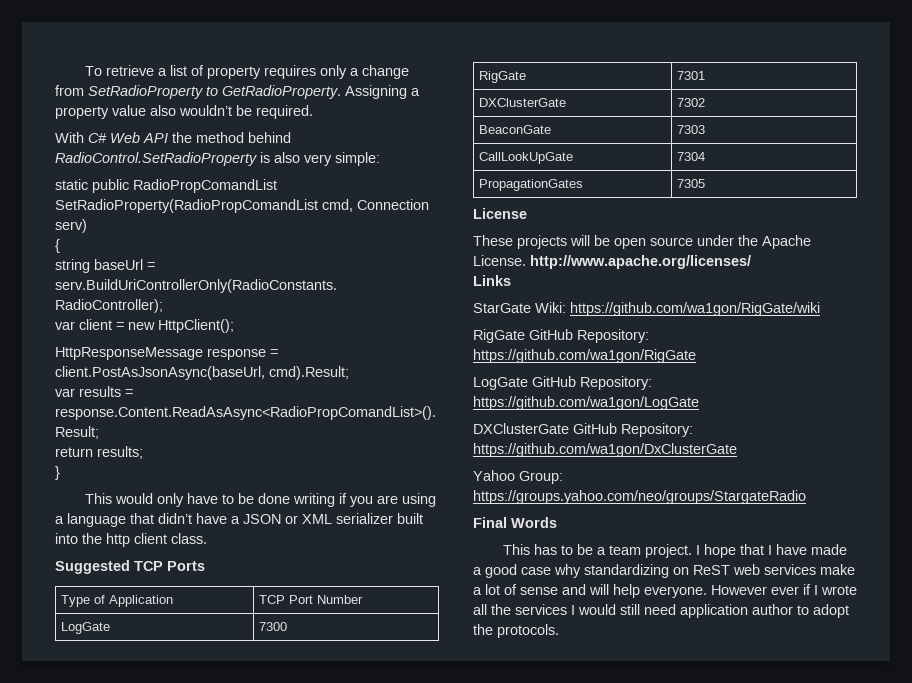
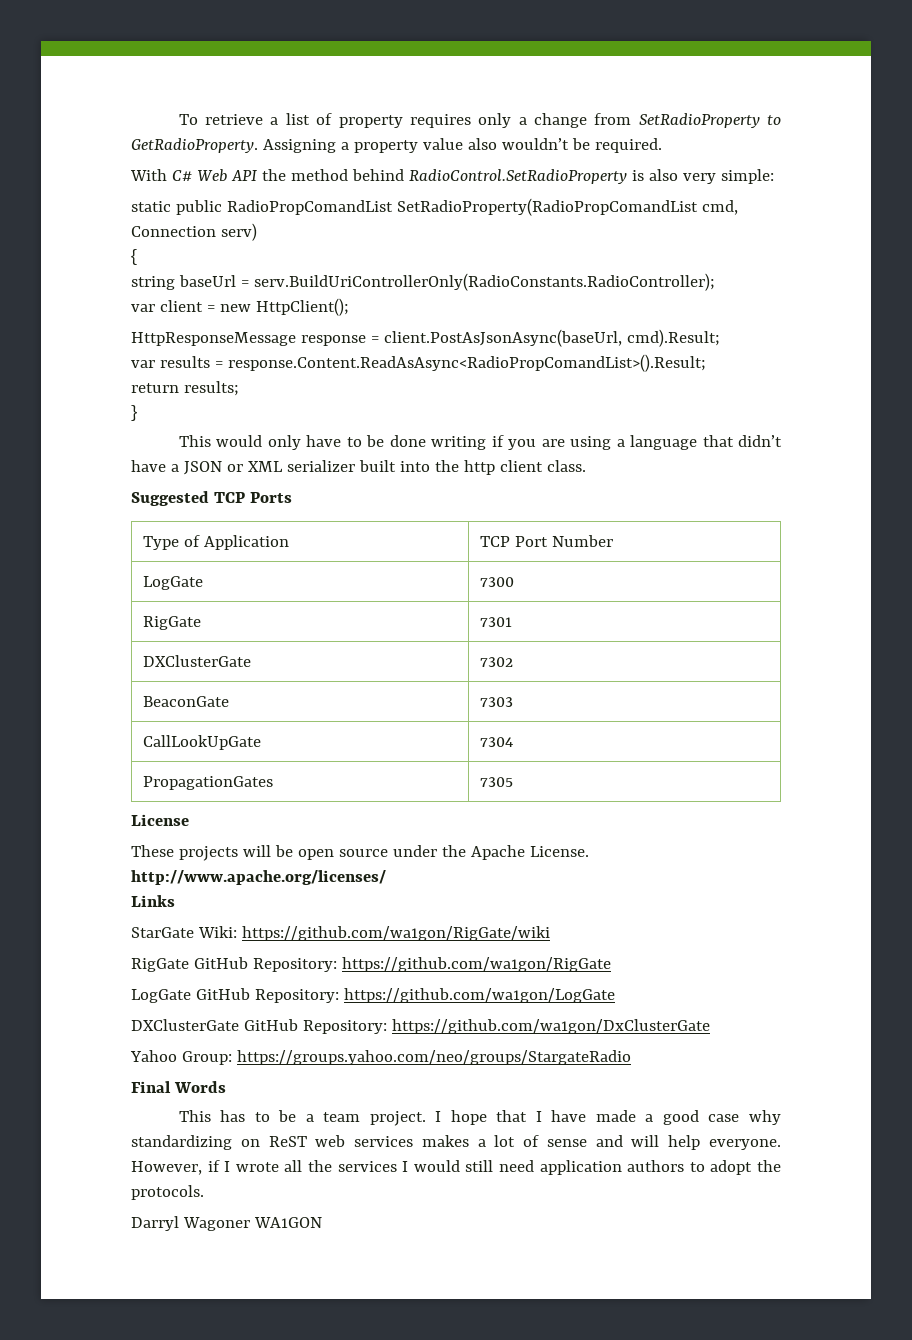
- I hope that I have made a good case why standardizing on ReST web services make a lot of sense and will help everyone.
+ I hope that I have made a good case why standardizing on ReST web services makes a lot of sense and will help everyone.
- However ever if I wrote all the services I would still need application author to adopt the protocols.
+ However, if I wrote all the services I would still need application authors to adopt the protocols.
+ Darryl Wagoner WA1GON

